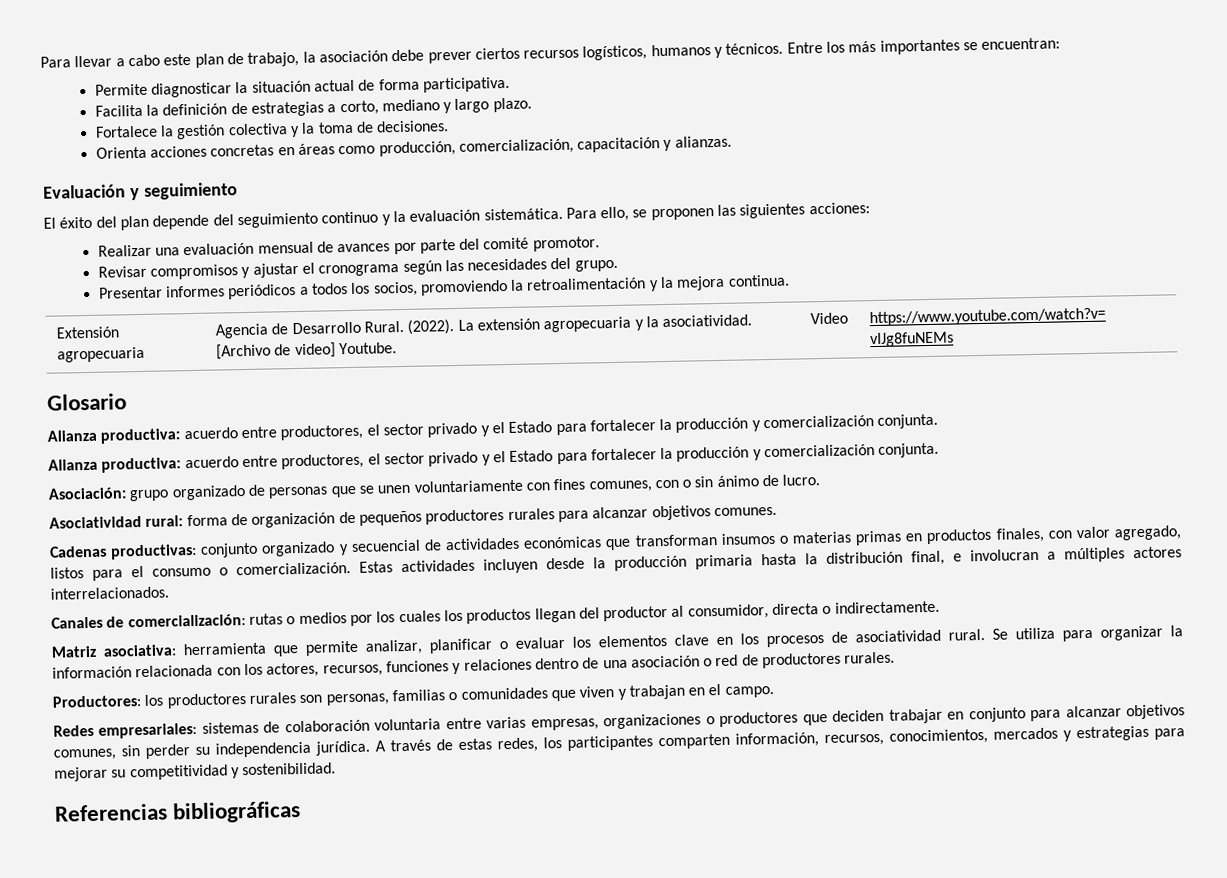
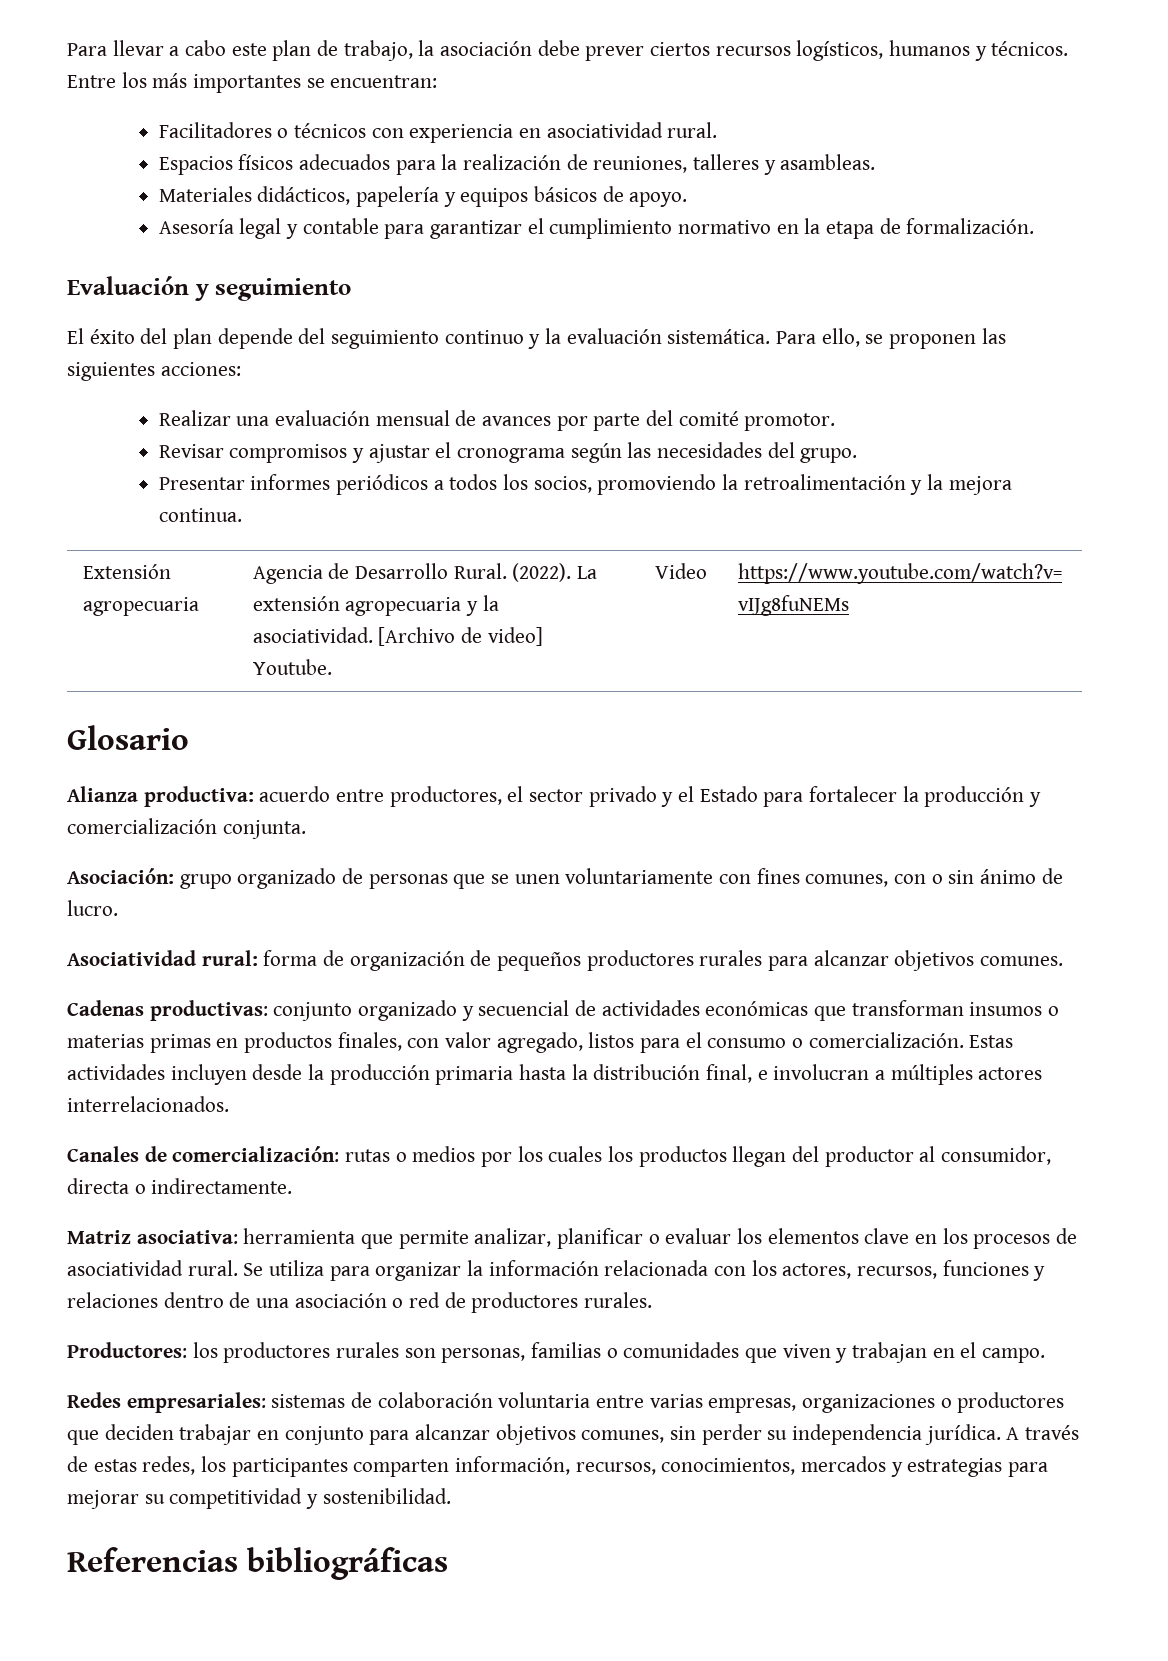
- Permite diagnosticar la situación actual de forma participativa.
- Facilita la definición de estrategias a corto, mediano y largo plazo.
- Fortalece la gestión colectiva y la toma de decisiones.
- Orienta acciones concretas en áreas como producción, comercialización, capacitación y alianzas.
+ Facilitadores o técnicos con experiencia en asociatividad rural.
+ Espacios físicos adecuados para la realización de reuniones, talleres y asambleas.
+ Materiales didácticos, papelería y equipos básicos de apoyo.
+ Asesoría legal y contable para garantizar el cumplimiento normativo en la etapa de formalización.
  Glosario
- Alianza productiva: acuerdo entre productores, el sector privado y el Estado para fortalecer la producción y comercialización conjunta.

